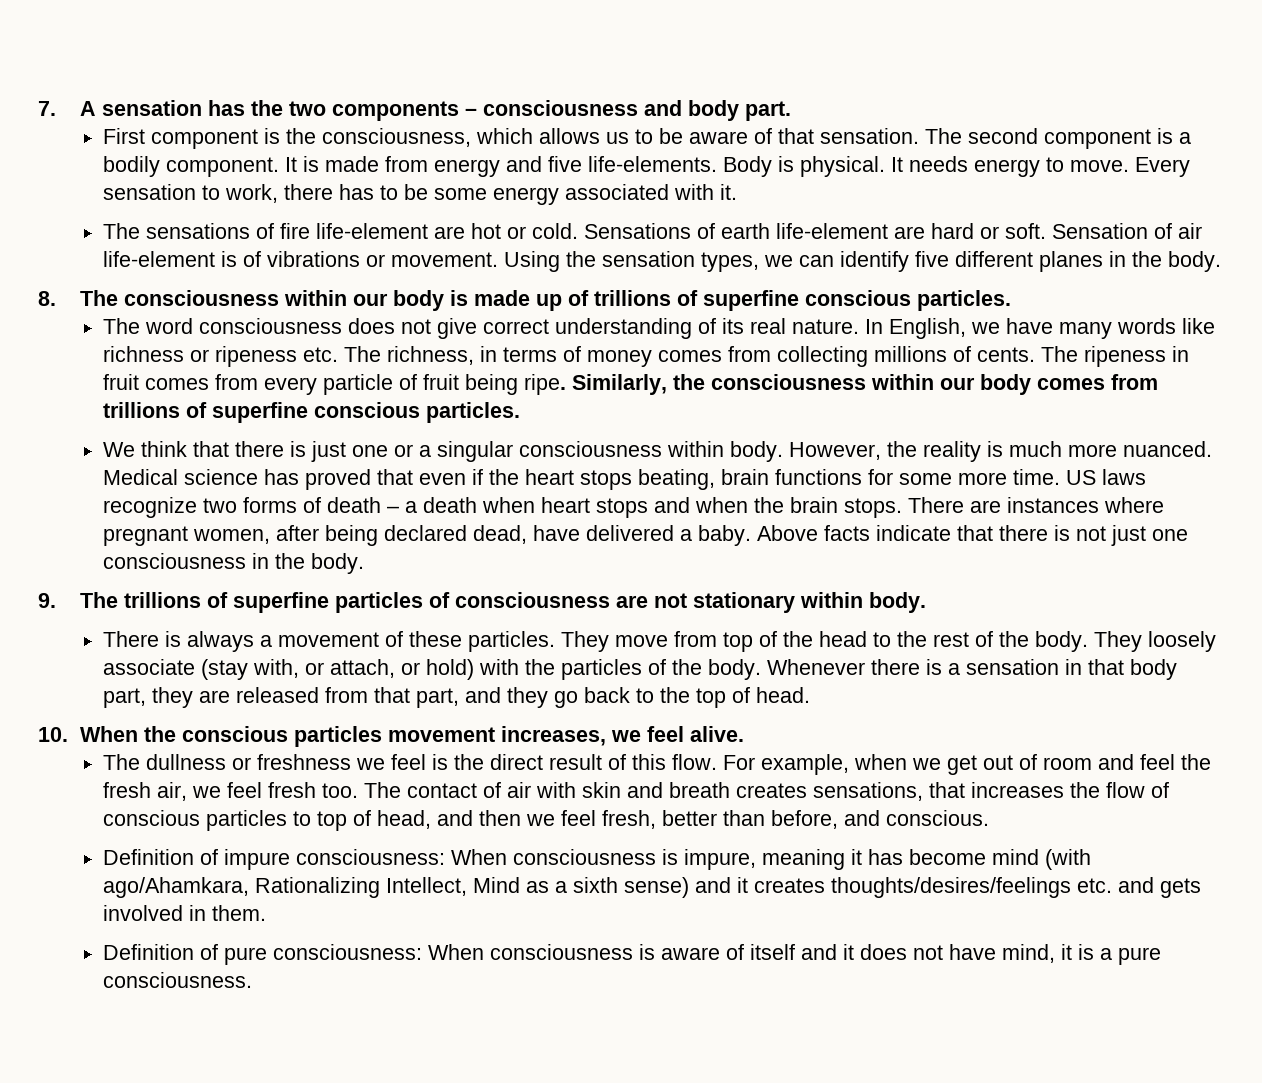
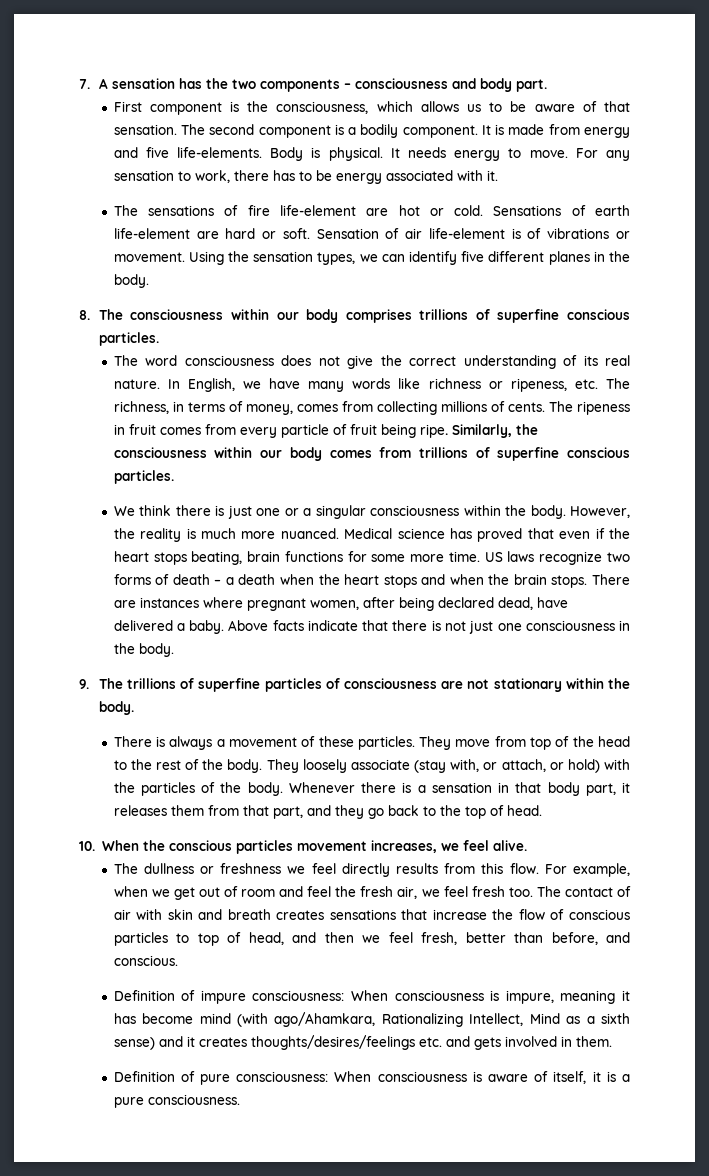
- Every sensation to work, there has to be some energy associated with it.
+ For any sensation to work, there has to be energy associated with it.
- 8. The consciousness within our body is made up of trillions of superfine conscious particles.
+ 8. The consciousness within our body comprises trillions of superfine conscious particles.
- The word consciousness does not give correct understanding of its real nature.
+ The word consciousness does not give the correct understanding of its real nature.
- In English, we have many words like richness or ripeness etc. The richness, in terms of money comes from collecting millions of cents.
+ In English, we have many words like richness or ripeness, etc. The richness, in terms of money, comes from collecting millions of cents.
- We think that there is just one or a singular consciousness within body.
+ We think there is just one or a singular consciousness within the body.
- US laws recognize two forms of death – a death when heart stops and when the brain stops.
+ US laws recognize two forms of death – a death when the heart stops and when the brain stops.
- 9. The trillions of superfine particles of consciousness are not stationary within body.
+ 9. The trillions of superfine particles of consciousness are not stationary within the body.
- Whenever there is a sensation in that body part, they are released from that part, and they go back to the top of head.
+ Whenever there is a sensation in that body part, it releases them from that part, and they go back to the top of head.
- The dullness or freshness we feel is the direct result of this flow.
+ The dullness or freshness we feel directly results from this flow.
- The contact of air with skin and breath creates sensations, that increases the flow of conscious particles to top of head, and then we feel fresh, better than before, and conscious.
+ The contact of air with skin and breath creates sensations that increase the flow of conscious particles to top of head, and then we feel fresh, better than before, and conscious.
- Definition of pure consciousness: When consciousness is aware of itself and it does not have mind, it is a pure consciousness.
+ Definition of pure consciousness: When consciousness is aware of itself, it is a pure consciousness.

